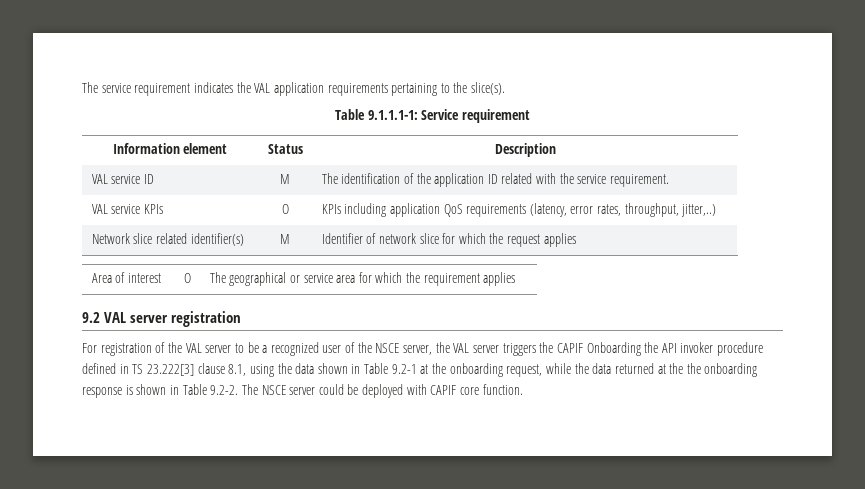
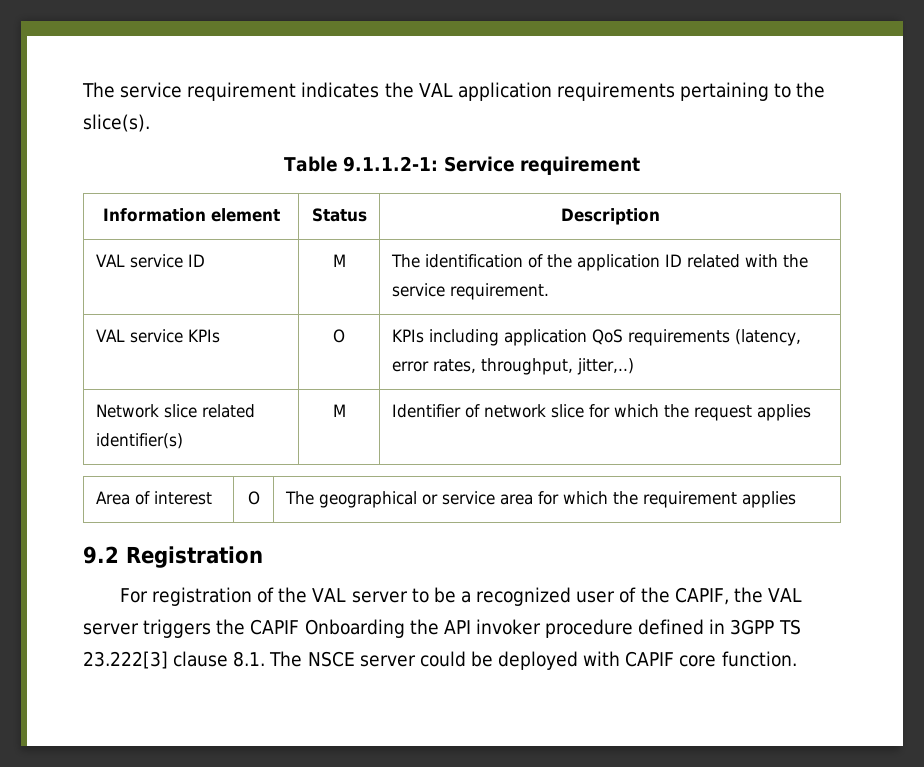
- Table 9.1.1.1-1: Service requirement
+ Table 9.1.1.2-1: Service requirement
- 9.2 VAL server registration
+ 9.2 Registration
- For registration of the VAL server to be a recognized user of the NSCE server, the VAL server triggers the CAPIF Onboarding the API invoker procedure defined in TS 23.222[3] clause 8.1, using the data shown in Table 9.2-1 at the onboarding request, while the data returned at the the onboarding response is shown in Table 9.2-2. The NSCE server could be deployed with CAPIF core function.
+ For registration of the VAL server to be a recognized user of the CAPIF, the VAL server triggers the CAPIF Onboarding the API invoker procedure defined in 3GPP TS 23.222[3] clause 8.1. The NSCE server could be deployed with CAPIF core function.

